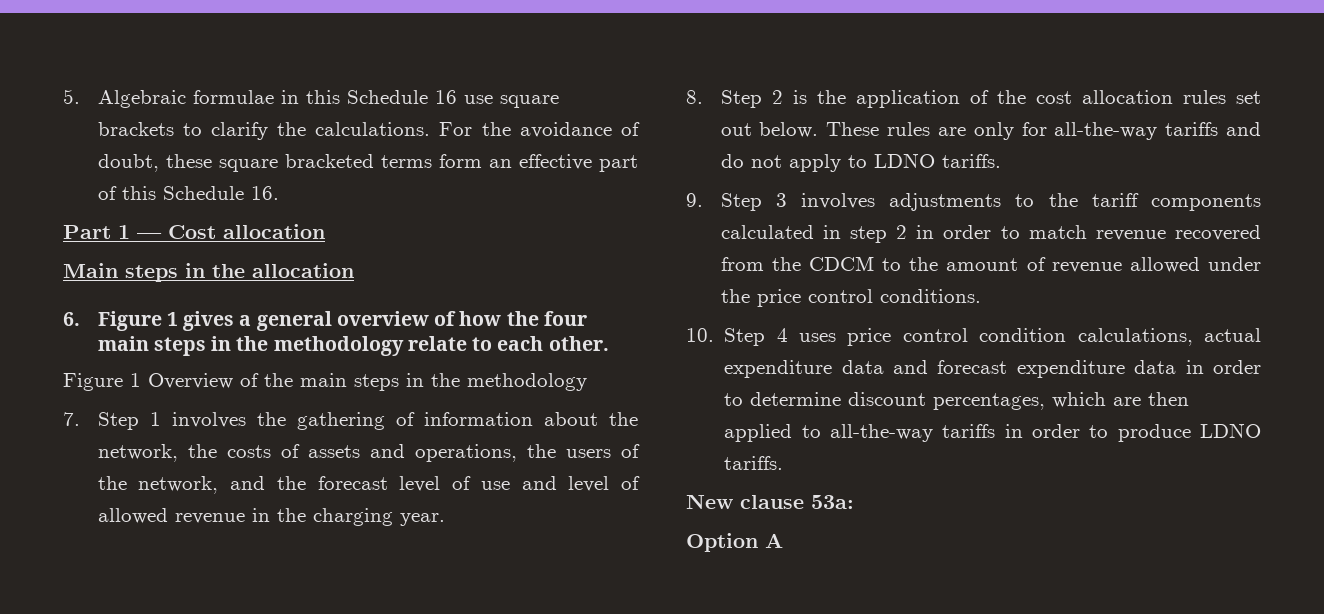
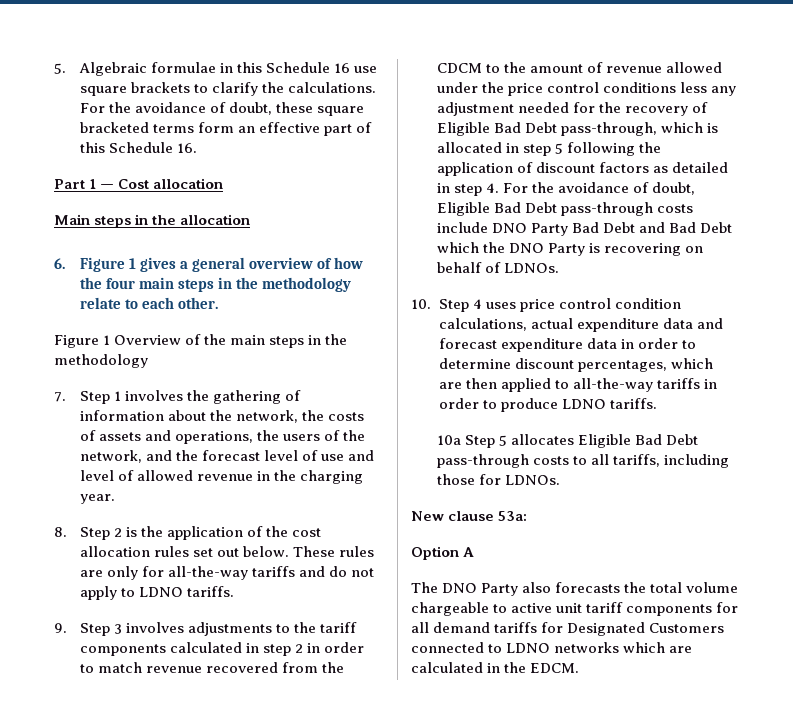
- 9. Step 3 involves adjustments to the tariff components calculated in step 2 in order to match revenue recovered from the CDCM to the amount of revenue allowed under the price control conditions.
+ 9. Step 3 involves adjustments to the tariff components calculated in step 2 in order to match revenue recovered from the CDCM to the amount of revenue allowed under the price control conditions less any adjustment needed for the recovery of Eligible Bad Debt pass-through, which is allocated in step 5 following the application of discount factors as detailed in step 4. For the avoidance of doubt, Eligible Bad Debt pass-through costs include DNO Party Bad Debt and Bad Debt which the DNO Party is recovering on behalf of LDNOs.
+ 10a Step 5 allocates Eligible Bad Debt pass-through costs to all tariffs, including those for LDNOs.
+ The DNO Party also forecasts the total volume chargeable to active unit tariff components for all demand tariffs for Designated Customers connected to LDNO networks which are calculated in the EDCM.

